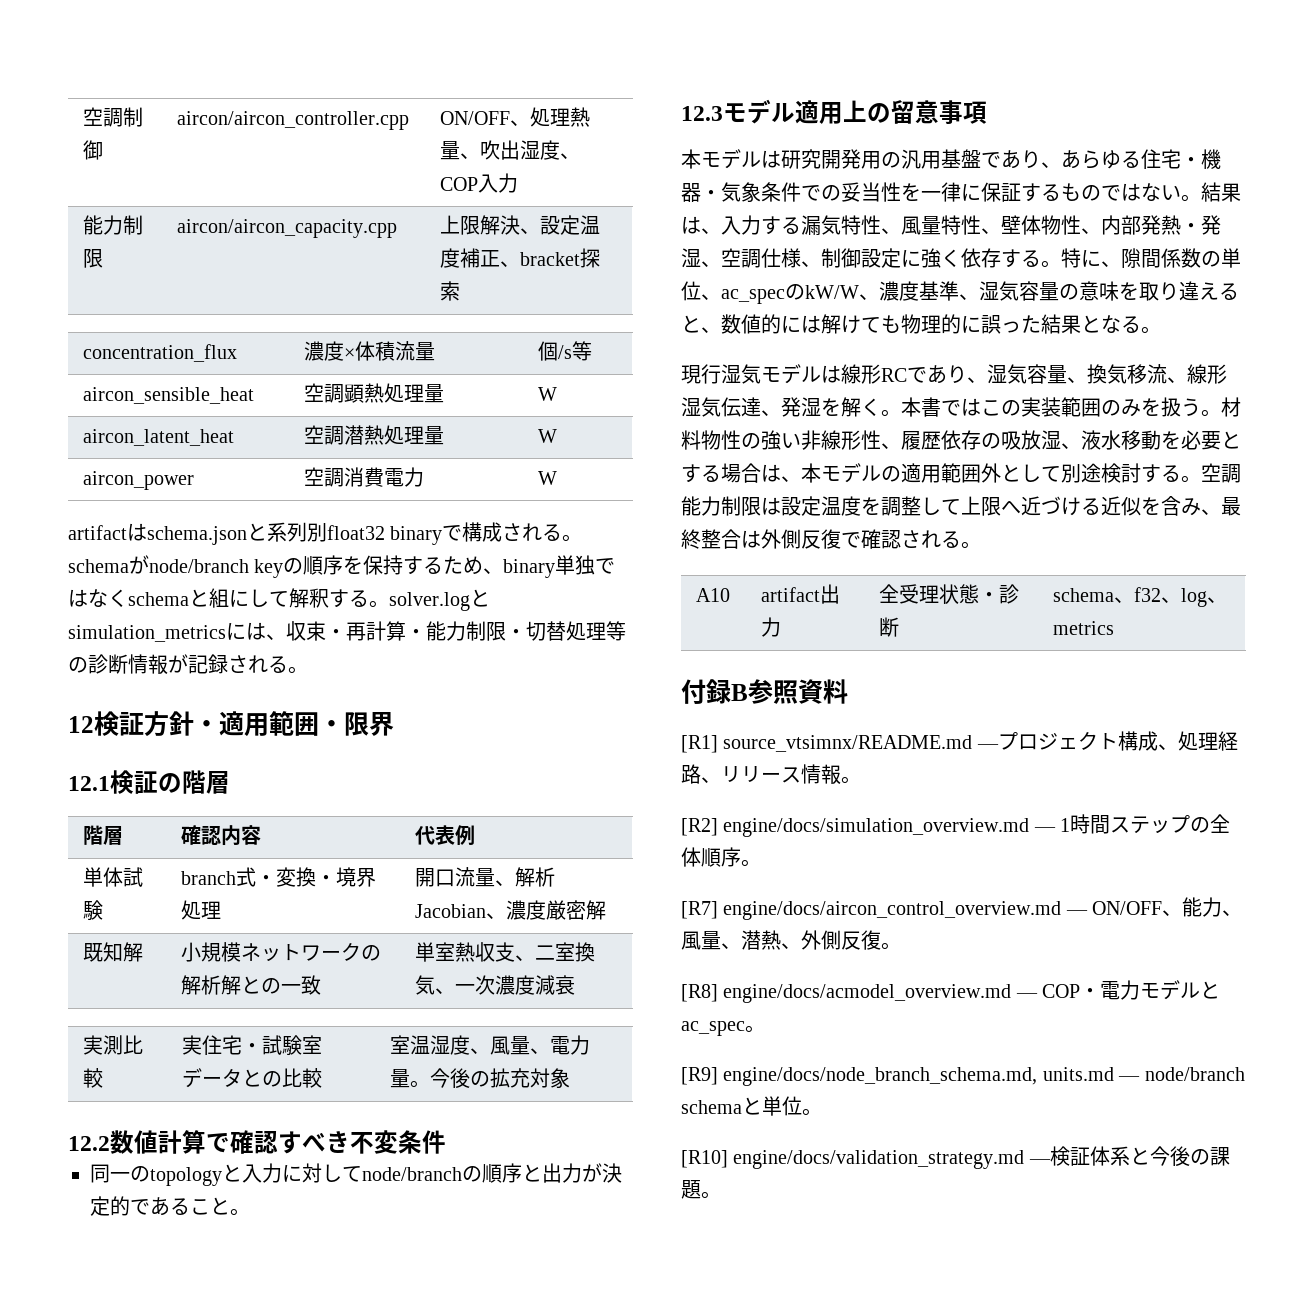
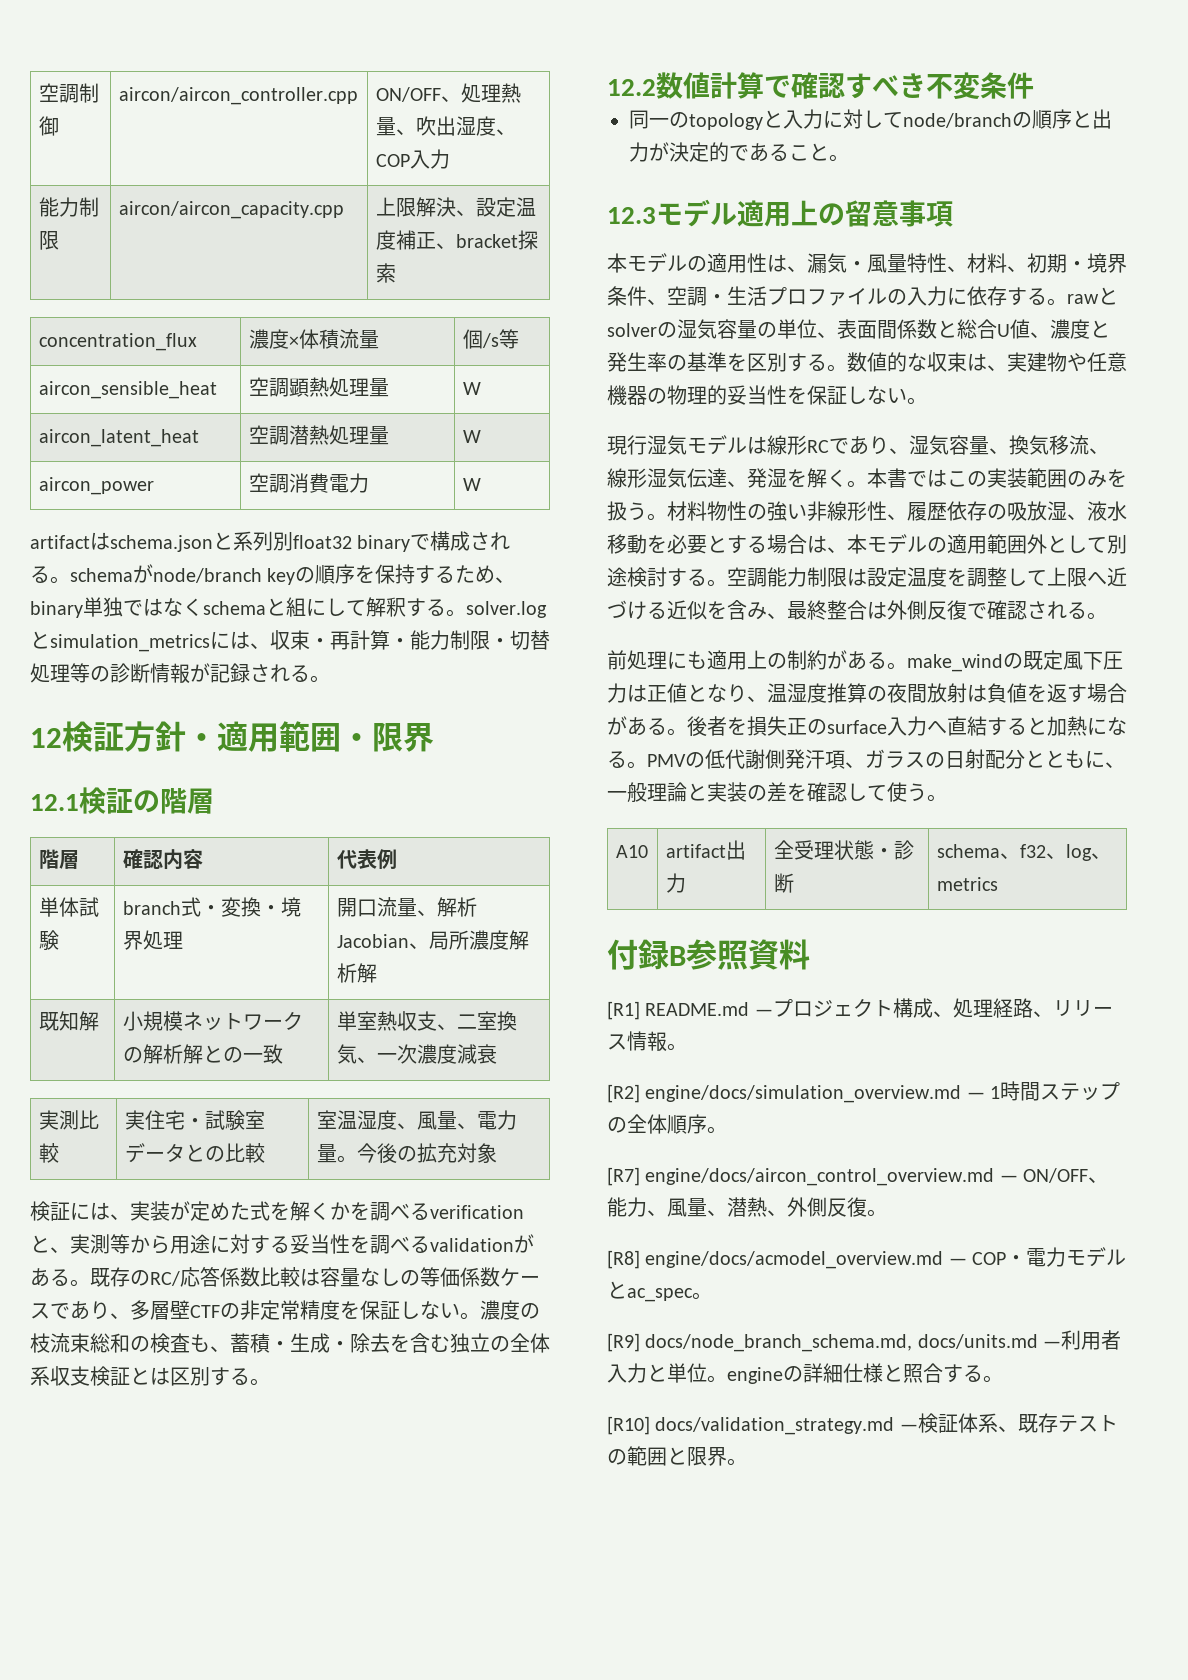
- 単体試験 | branch式・変換・境界処理 | 開口流量、解析Jacobian、濃度厳密解
+ 単体試験 | branch式・変換・境界処理 | 開口流量、解析Jacobian、局所濃度解析解
+ 検証には、実装が定めた式を解くかを調べるverificationと、実測等から用途に対する妥当性を調べるvalidationがある。既存のRC/応答係数比較は容量なしの等価係数ケースであり、多層壁CTFの非定常精度を保証しない。濃度の枝流束総和の検査も、蓄積・生成・除去を含む独立の全体系収支検証とは区別する。
- 本モデルは研究開発用の汎用基盤であり、あらゆる住宅・機器・気象条件での妥当性を一律に保証するものではない。結果は、入力する漏気特性、風量特性、壁体物性、内部発熱・発湿、空調仕様、制御設定に強く依存する。特に、隙間係数の単位、ac_specのkW/W、濃度基準、湿気容量の意味を取り違えると、数値的には解けても物理的に誤った結果となる。
+ 本モデルの適用性は、漏気・風量特性、材料、初期・境界条件、空調・生活プロファイルの入力に依存する。rawとsolverの湿気容量の単位、表面間係数と総合U値、濃度と発生率の基準を区別する。数値的な収束は、実建物や任意機器の物理的妥当性を保証しない。
+ 前処理にも適用上の制約がある。make_windの既定風下圧力は正値となり、温湿度推算の夜間放射は負値を返す場合がある。後者を損失正のsurface入力へ直結すると加熱になる。PMVの低代謝側発汗項、ガラスの日射配分とともに、一般理論と実装の差を確認して使う。
- [R1] source_vtsimnx/README.md —プロジェクト構成、処理経路、リリース情報。
+ [R1] README.md —プロジェクト構成、処理経路、リリース情報。
- [R9] engine/docs/node_branch_schema.md, units.md — node/branch schemaと単位。
+ [R9] docs/node_branch_schema.md, docs/units.md —利用者入力と単位。engineの詳細仕様と照合する。
- [R10] engine/docs/validation_strategy.md —検証体系と今後の課題。
+ [R10] docs/validation_strategy.md —検証体系、既存テストの範囲と限界。

